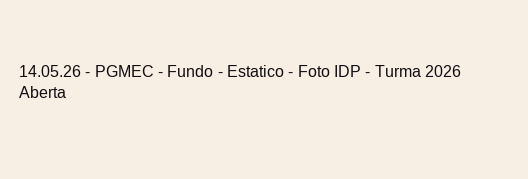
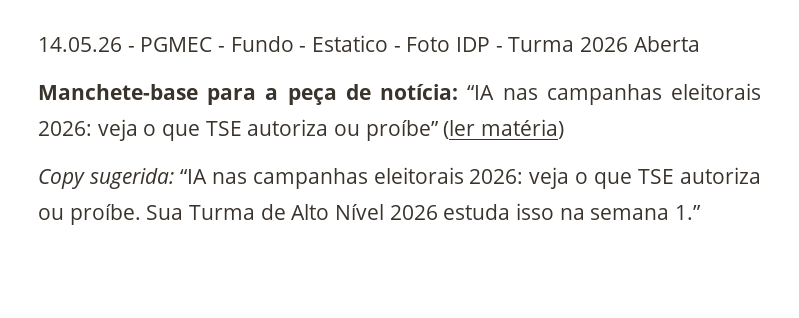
+ Manchete-base para a peça de notícia: “IA nas campanhas eleitorais 2026: veja o que TSE autoriza ou proíbe” (ler matéria)
+ Copy sugerida: “IA nas campanhas eleitorais 2026: veja o que TSE autoriza ou proíbe. Sua Turma de Alto Nível 2026 estuda isso na semana 1.”

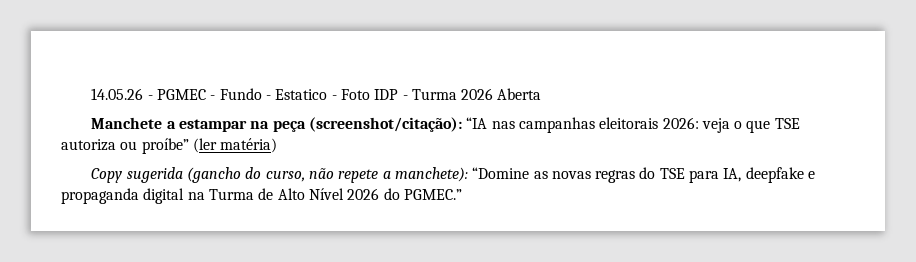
- Manchete-base para a peça de notícia: “IA nas campanhas eleitorais 2026: veja o que TSE autoriza ou proíbe” (ler matéria)
+ Manchete a estampar na peça (screenshot/citação): “IA nas campanhas eleitorais 2026: veja o que TSE autoriza ou proíbe” (ler matéria)
- Copy sugerida: “IA nas campanhas eleitorais 2026: veja o que TSE autoriza ou proíbe. Sua Turma de Alto Nível 2026 estuda isso na semana 1.”
+ Copy sugerida (gancho do curso, não repete a manchete): “Domine as novas regras do TSE para IA, deepfake e propaganda digital na Turma de Alto Nível 2026 do PGMEC.”

